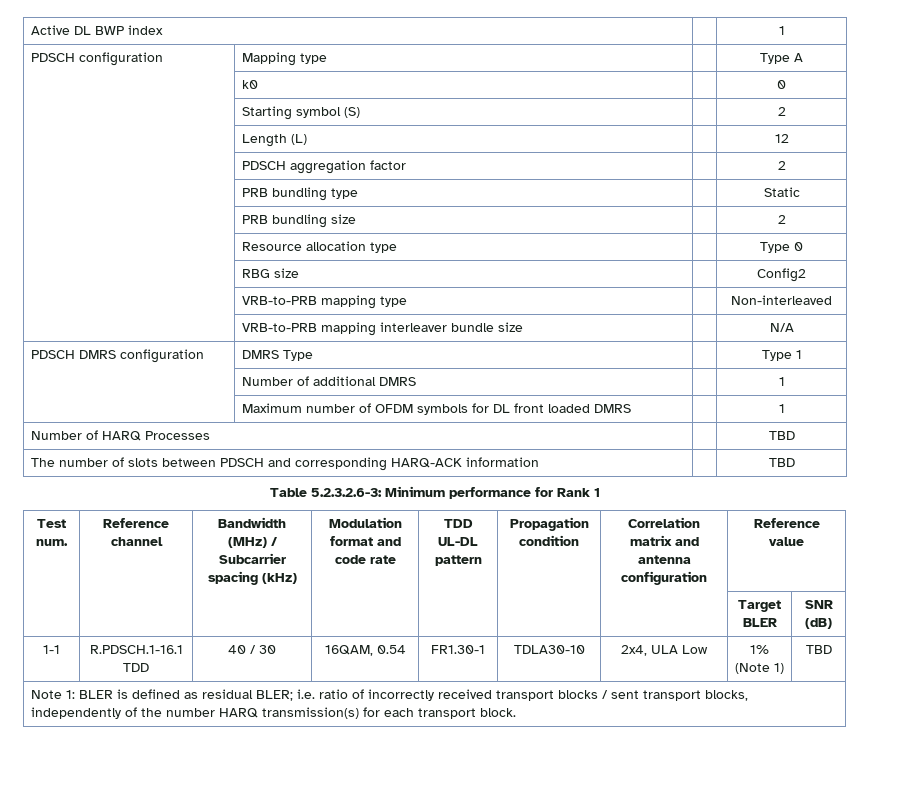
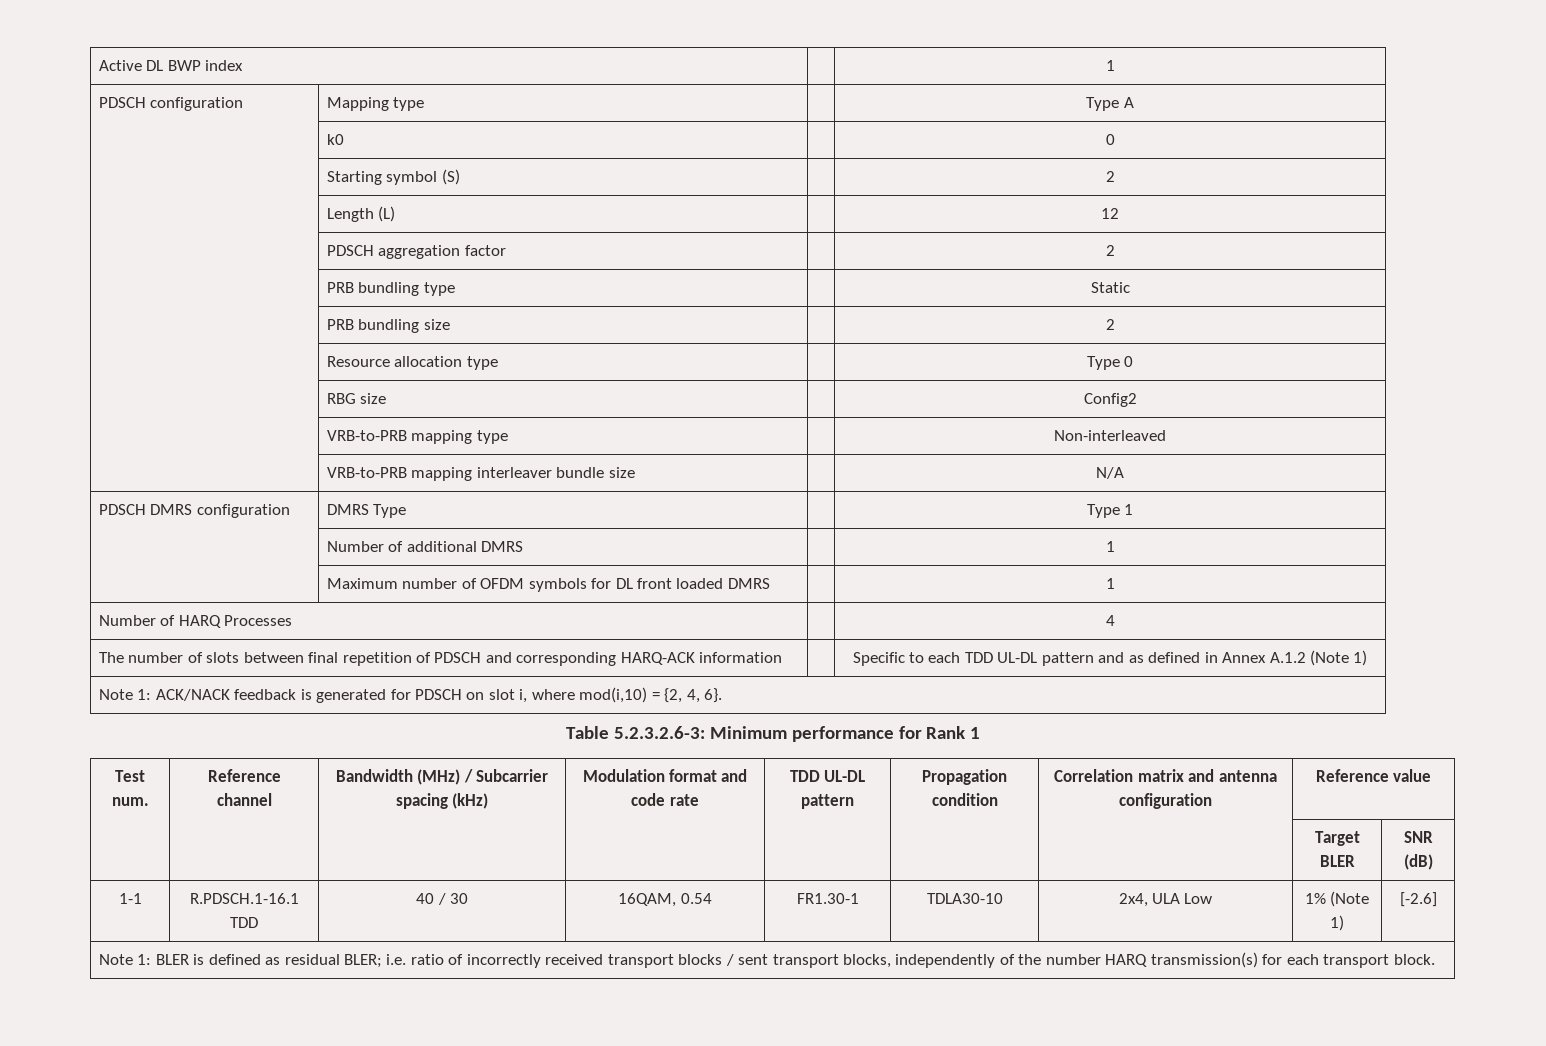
- Number of HARQ Processes | | TBD
+ Number of HARQ Processes | | 4
- The number of slots between PDSCH and corresponding HARQ-ACK information | | TBD
+ The number of slots between final repetition of PDSCH and corresponding HARQ-ACK information | | Specific to each TDD UL-DL pattern and as defined in Annex A.1.2 (Note 1)
+ Note 1: ACK/NACK feedback is generated for PDSCH on slot i, where mod(i,10) = {2, 4, 6}.
- 1-1 | R.PDSCH.1-16.1 TDD | 40 / 30 | 16QAM, 0.54 | FR1.30-1 | TDLA30-10 | 2x4, ULA Low | 1% (Note 1) | TBD
+ 1-1 | R.PDSCH.1-16.1 TDD | 40 / 30 | 16QAM, 0.54 | FR1.30-1 | TDLA30-10 | 2x4, ULA Low | 1% (Note 1) | [-2.6]

